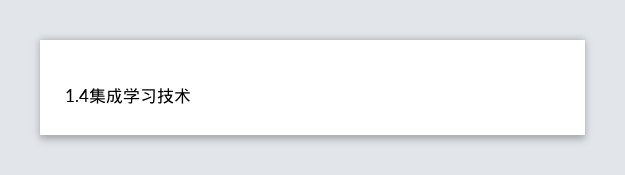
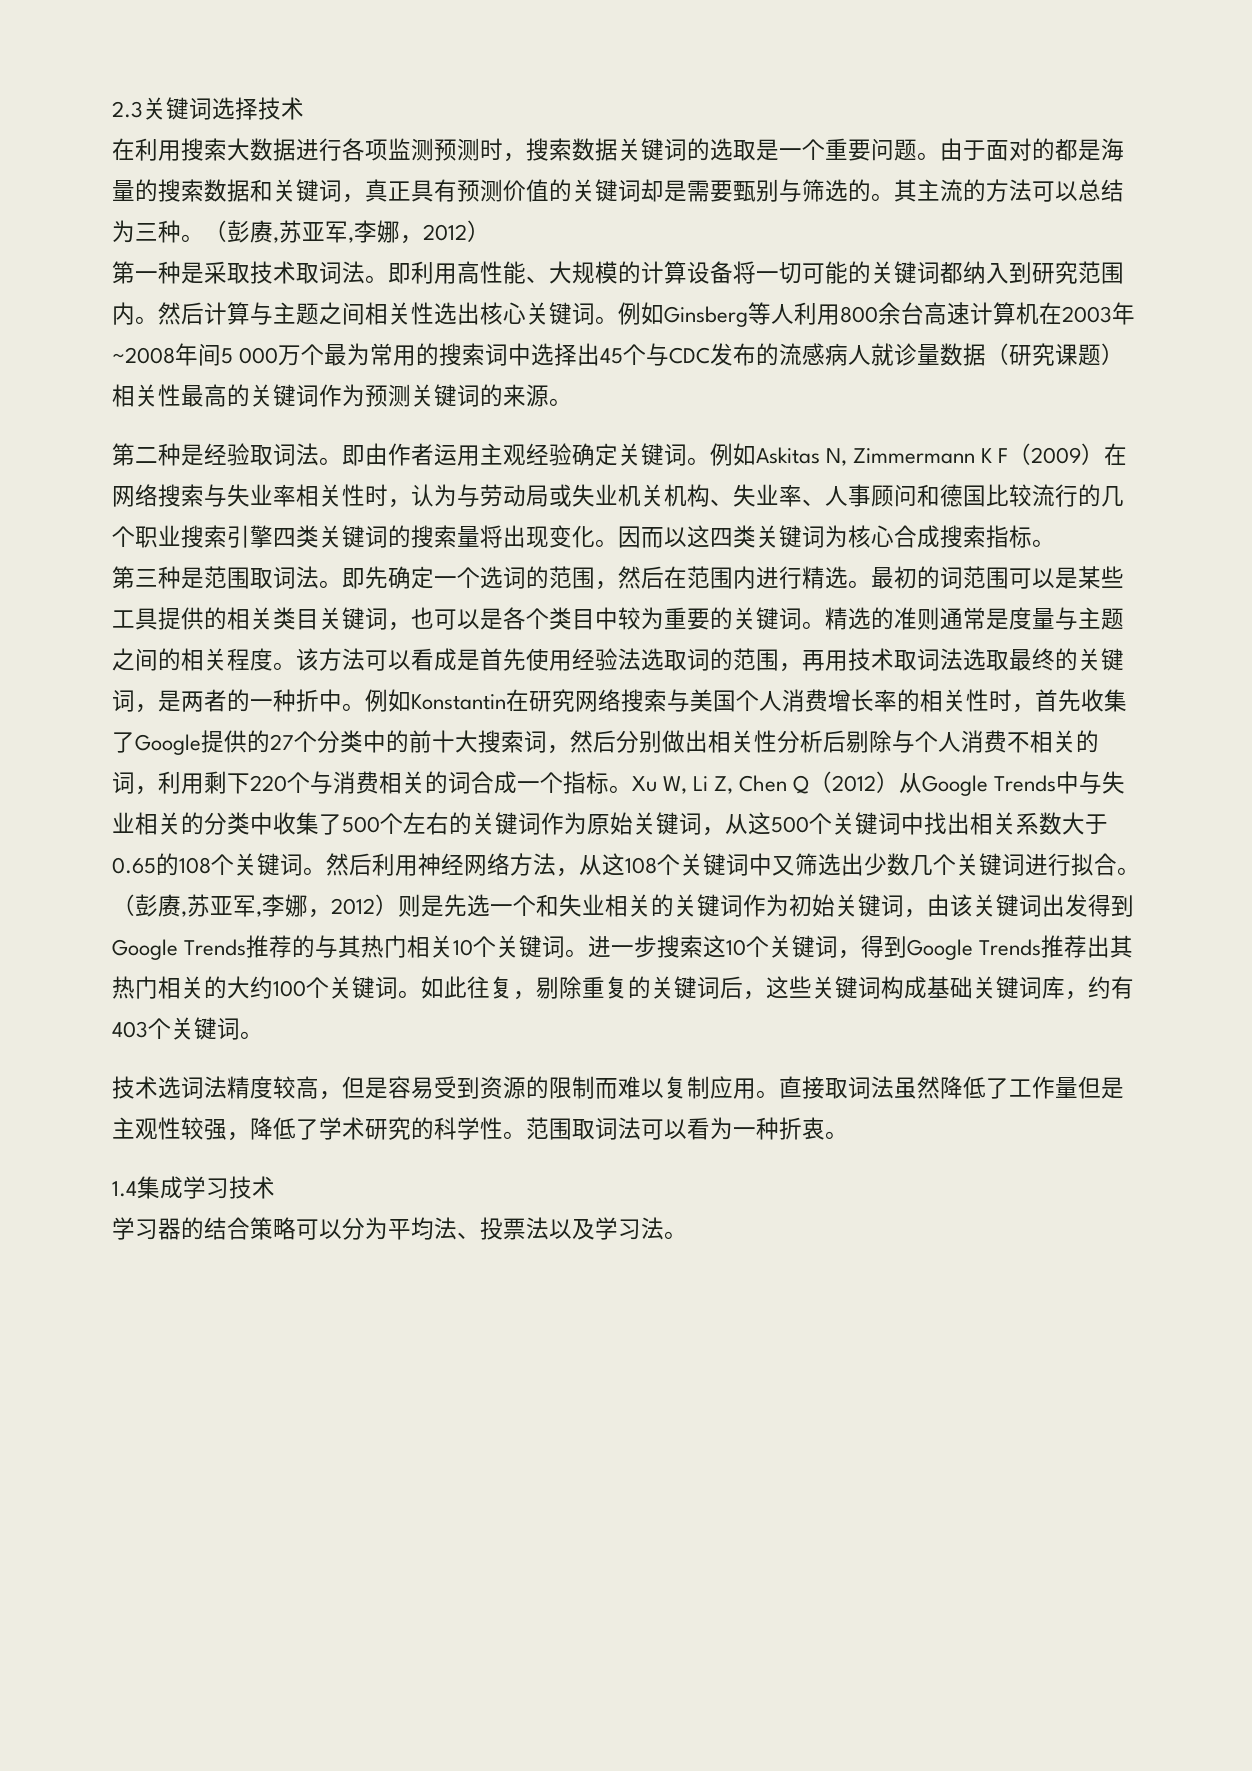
+ 2.3关键词选择技术
+ 在利用搜索大数据进行各项监测预测时，搜索数据关键词的选取是一个重要问题。由于面对的都是海量的搜索数据和关键词，真正具有预测价值的关键词却是需要甄别与筛选的。其主流的方法可以总结为三种。（彭赓,苏亚军,李娜，2012）
+ 第一种是采取技术取词法。即利用高性能、大规模的计算设备将一切可能的关键词都纳入到研究范围内。然后计算与主题之间相关性选出核心关键词。例如Ginsberg等人利用800余台高速计算机在2003年~2008年间5 000万个最为常用的搜索词中选择出45个与CDC发布的流感病人就诊量数据（研究课题）相关性最高的关键词作为预测关键词的来源。
+ 第二种是经验取词法。即由作者运用主观经验确定关键词。例如Askitas N, Zimmermann K F（2009）在网络搜索与失业率相关性时，认为与劳动局或失业机关机构、失业率、人事顾问和德国比较流行的几个职业搜索引擎四类关键词的搜索量将出现变化。因而以这四类关键词为核心合成搜索指标。
+ 第三种是范围取词法。即先确定一个选词的范围，然后在范围内进行精选。最初的词范围可以是某些工具提供的相关类目关键词，也可以是各个类目中较为重要的关键词。精选的准则通常是度量与主题之间的相关程度。该方法可以看成是首先使用经验法选取词的范围，再用技术取词法选取最终的关键词，是两者的一种折中。例如Konstantin在研究网络搜索与美国个人消费增长率的相关性时，首先收集了Google提供的27个分类中的前十大搜索词，然后分别做出相关性分析后剔除与个人消费不相关的词，利用剩下220个与消费相关的词合成一个指标。Xu W, Li Z, Chen Q（2012）从Google Trends中与失业相关的分类中收集了500个左右的关键词作为原始关键词，从这500个关键词中找出相关系数大于0.65的108个关键词。然后利用神经网络方法，从这108个关键词中又筛选出少数几个关键词进行拟合。（彭赓,苏亚军,李娜，2012）则是先选一个和失业相关的关键词作为初始关键词，由该关键词出发得到Google Trends推荐的与其热门相关10个关键词。进一步搜索这10个关键词，得到Google Trends推荐出其热门相关的大约100个关键词。如此往复，剔除重复的关键词后，这些关键词构成基础关键词库，约有403个关键词。
+ 技术选词法精度较高，但是容易受到资源的限制而难以复制应用。直接取词法虽然降低了工作量但是主观性较强，降低了学术研究的科学性。范围取词法可以看为一种折衷。
  1.4集成学习技术
+ 学习器的结合策略可以分为平均法、投票法以及学习法。

